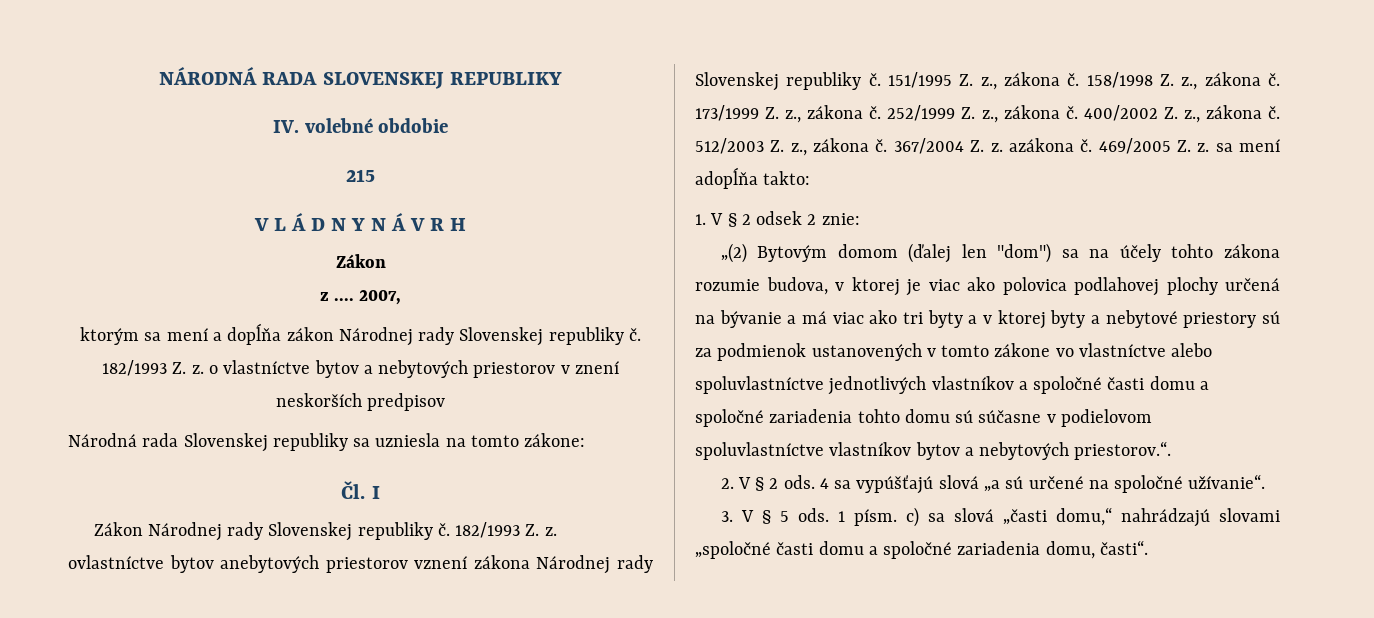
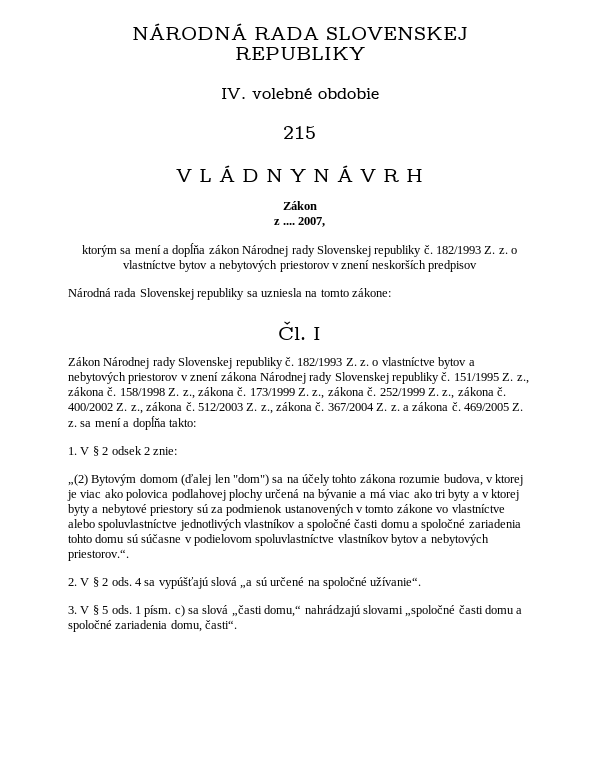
- 182/1993 Z. z. ovlastníctve bytov anebytových priestorov vznení zákona Národnej rady Slovenskej republiky č.
+ 182/1993 Z. z. o vlastníctve bytov a nebytových priestorov v znení zákona Národnej rady Slovenskej republiky č.
- 367/2004 Z. z. azákona č.
+ 367/2004 Z. z. a zákona č.
- 469/2005 Z. z. sa mení adopĺňa takto:
+ 469/2005 Z. z. sa mení a dopĺňa takto:

